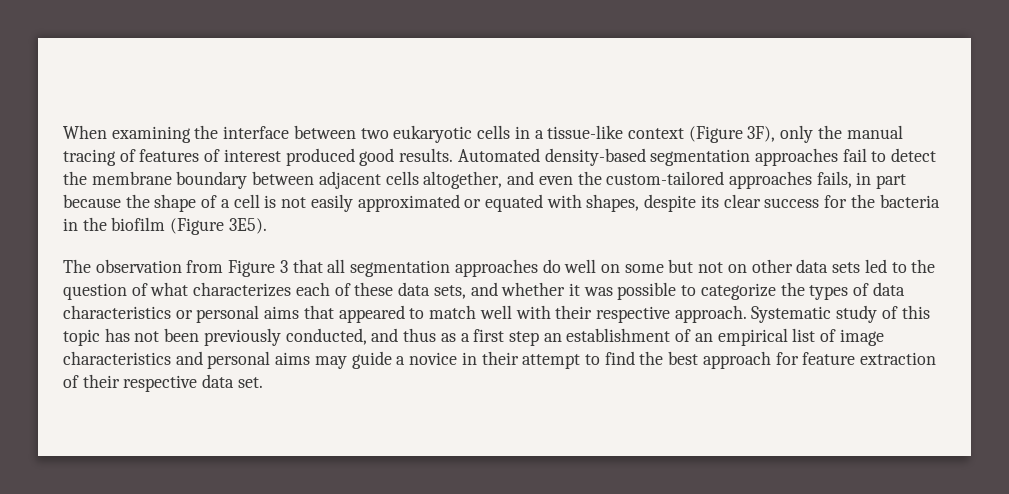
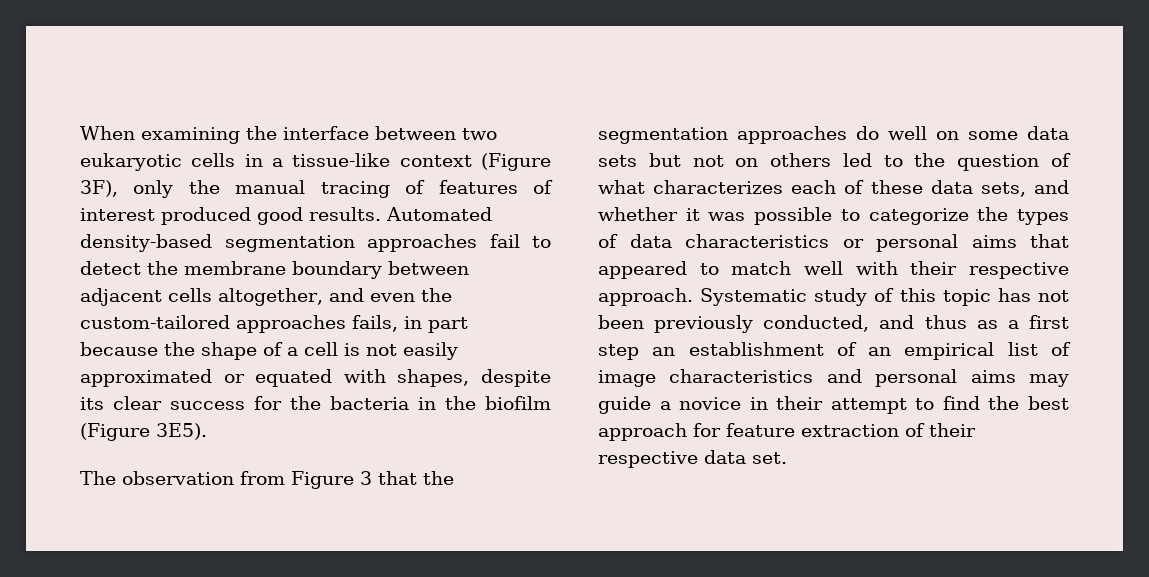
- The observation from Figure 3 that all segmentation approaches do well on some but not on other data sets led to the question of what characterizes each of these data sets, and whether it was possible to categorize the types of data characteristics or personal aims that appeared to match well with their respective approach.
+ The observation from Figure 3 that the segmentation approaches do well on some data sets but not on others led to the question of what characterizes each of these data sets, and whether it was possible to categorize the types of data characteristics or personal aims that appeared to match well with their respective approach.

